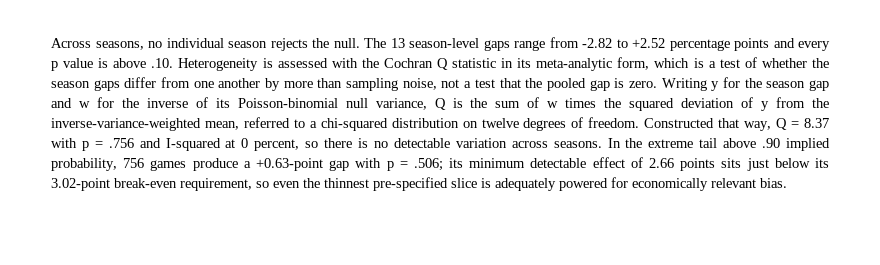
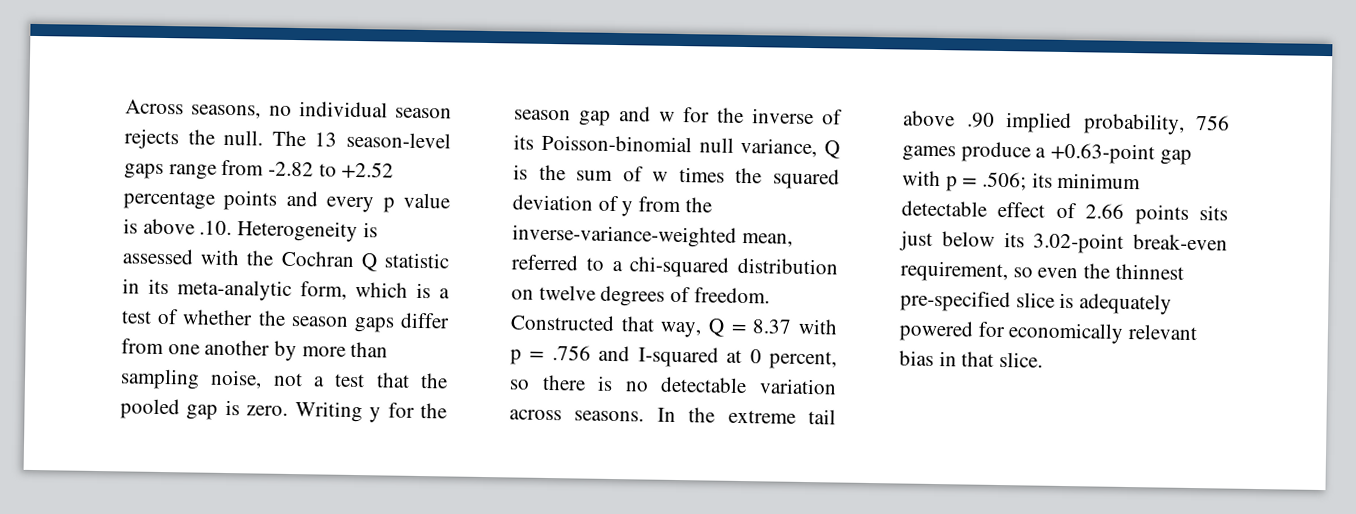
- In the extreme tail above .90 implied probability, 756 games produce a +0.63-point gap with p = .506; its minimum detectable effect of 2.66 points sits just below its 3.02-point break-even requirement, so even the thinnest pre-specified slice is adequately powered for economically relevant bias.
+ In the extreme tail above .90 implied probability, 756 games produce a +0.63-point gap with p = .506; its minimum detectable effect of 2.66 points sits just below its 3.02-point break-even requirement, so even the thinnest pre-specified slice is adequately powered for economically relevant bias in that slice.

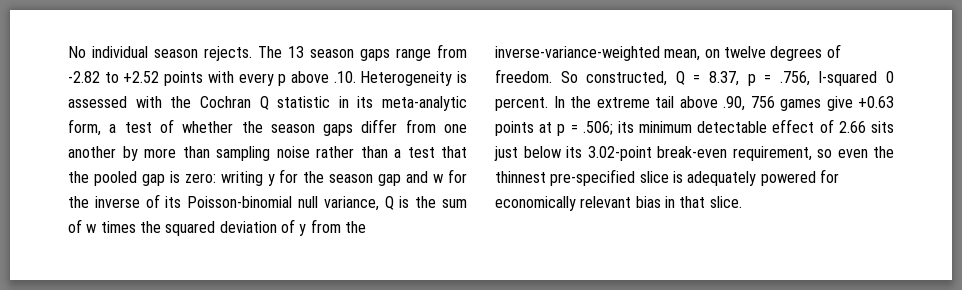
- Across seasons, no individual season rejects the null.
+ No individual season rejects.
- The 13 season-level gaps range from -2.82 to +2.52 percentage points and every p value is above .10. Heterogeneity is assessed with the Cochran Q statistic in its meta-analytic form, which is a test of whether the season gaps differ from one another by more than sampling noise, not a test that the pooled gap is zero. Writing y for the season gap and w for the inverse of its Poisson-binomial null variance, Q is the sum of w times the squared deviation of y from the inverse-variance-weighted mean, referred to a chi-squared distribution on twelve degrees of freedom.
+ The 13 season gaps range from -2.82 to +2.52 points with every p above .10. Heterogeneity is assessed with the Cochran Q statistic in its meta-analytic form, a test of whether the season gaps differ from one another by more than sampling noise rather than a test that the pooled gap is zero: writing y for the season gap and w for the inverse of its Poisson-binomial null variance, Q is the sum of w times the squared deviation of y from the inverse-variance-weighted mean, on twelve degrees of freedom.
- Constructed that way, Q = 8.37 with p = .756 and I-squared at 0 percent, so there is no detectable variation across seasons.
+ So constructed, Q = 8.37, p = .756, I-squared 0 percent.
- In the extreme tail above .90 implied probability, 756 games produce a +0.63-point gap with p = .506; its minimum detectable effect of 2.66 points sits just below its 3.02-point break-even requirement, so even the thinnest pre-specified slice is adequately powered for economically relevant bias in that slice.
+ In the extreme tail above .90, 756 games give +0.63 points at p = .506; its minimum detectable effect of 2.66 sits just below its 3.02-point break-even requirement, so even the thinnest pre-specified slice is adequately powered for economically relevant bias in that slice.

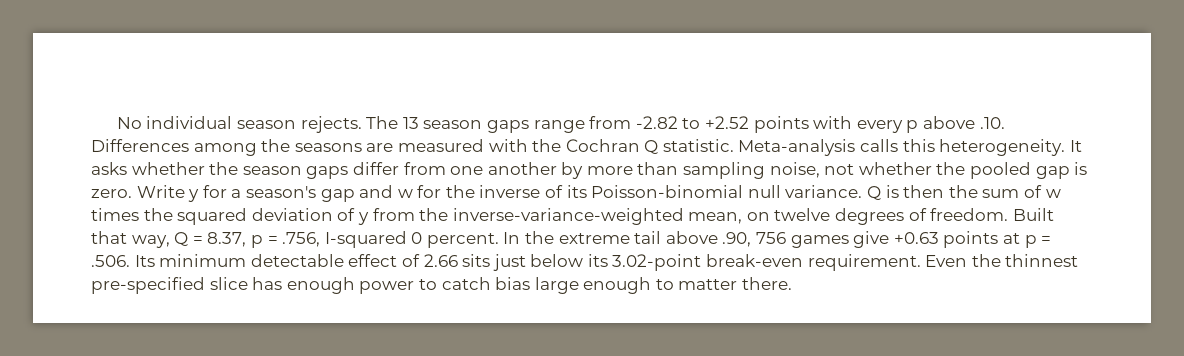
- The 13 season gaps range from -2.82 to +2.52 points with every p above .10. Heterogeneity is assessed with the Cochran Q statistic in its meta-analytic form, a test of whether the season gaps differ from one another by more than sampling noise rather than a test that the pooled gap is zero: writing y for the season gap and w for the inverse of its Poisson-binomial null variance, Q is the sum of w times the squared deviation of y from the inverse-variance-weighted mean, on twelve degrees of freedom.
+ The 13 season gaps range from -2.82 to +2.52 points with every p above .10. Differences among the seasons are measured with the Cochran Q statistic. Meta-analysis calls this heterogeneity. It asks whether the season gaps differ from one another by more than sampling noise, not whether the pooled gap is zero. Write y for a season's gap and w for the inverse of its Poisson-binomial null variance. Q is then the sum of w times the squared deviation of y from the inverse-variance-weighted mean, on twelve degrees of freedom.
- So constructed, Q = 8.37, p = .756, I-squared 0 percent.
+ Built that way, Q = 8.37, p = .756, I-squared 0 percent.
- In the extreme tail above .90, 756 games give +0.63 points at p = .506; its minimum detectable effect of 2.66 sits just below its 3.02-point break-even requirement, so even the thinnest pre-specified slice is adequately powered for economically relevant bias in that slice.
+ In the extreme tail above .90, 756 games give +0.63 points at p = .506. Its minimum detectable effect of 2.66 sits just below its 3.02-point break-even requirement. Even the thinnest pre-specified slice has enough power to catch bias large enough to matter there.

